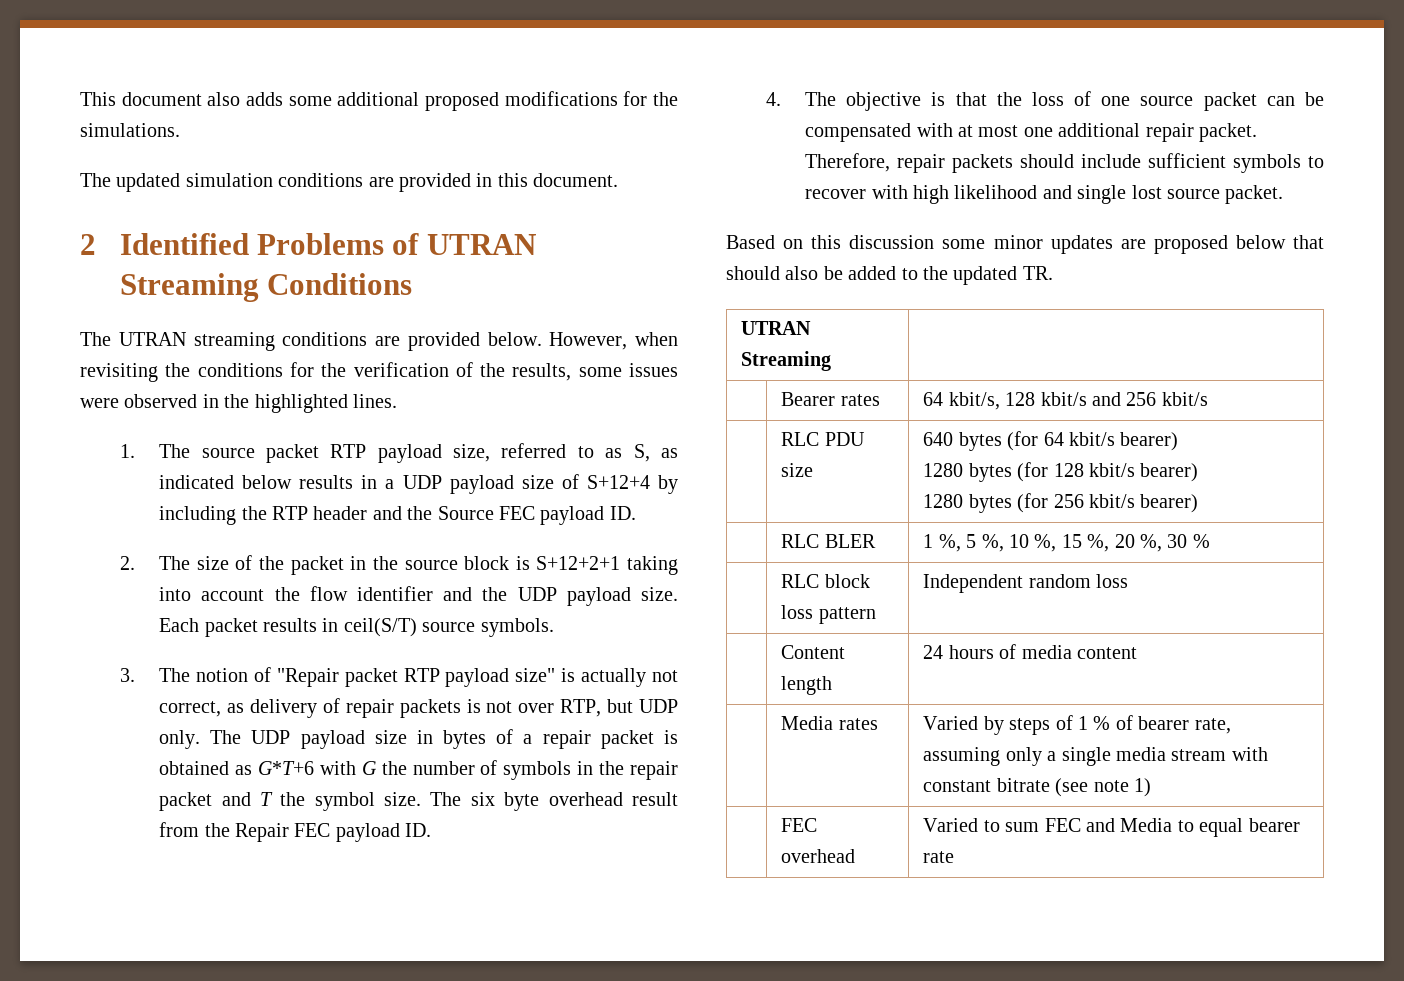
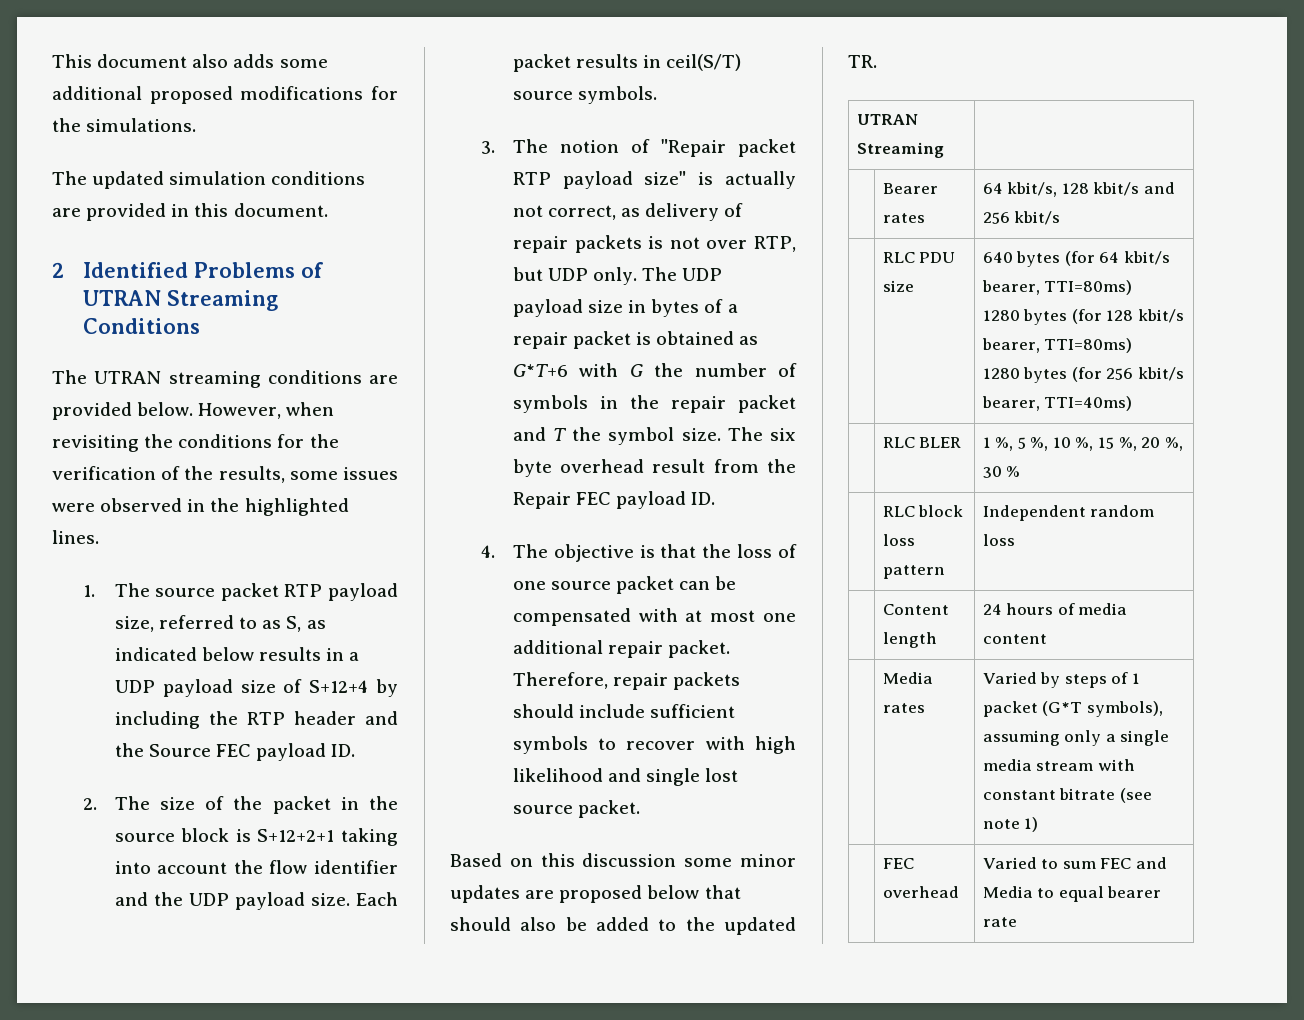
- | RLC PDU size | 640 bytes (for 64 kbit/s bearer)
- 1280 bytes (for 128 kbit/s bearer)
- 1280 bytes (for 256 kbit/s bearer)
+ | RLC PDU size | 640 bytes (for 64 kbit/s bearer, TTI=80ms)
+ 1280 bytes (for 128 kbit/s bearer, TTI=80ms)
+ 1280 bytes (for 256 kbit/s bearer, TTI=40ms)
- | Media rates | Varied by steps of 1 % of bearer rate, assuming only a single media stream with constant bitrate (see note 1)
+ | Media rates | Varied by steps of 1 packet (G*T symbols), assuming only a single media stream with constant bitrate (see note 1)

